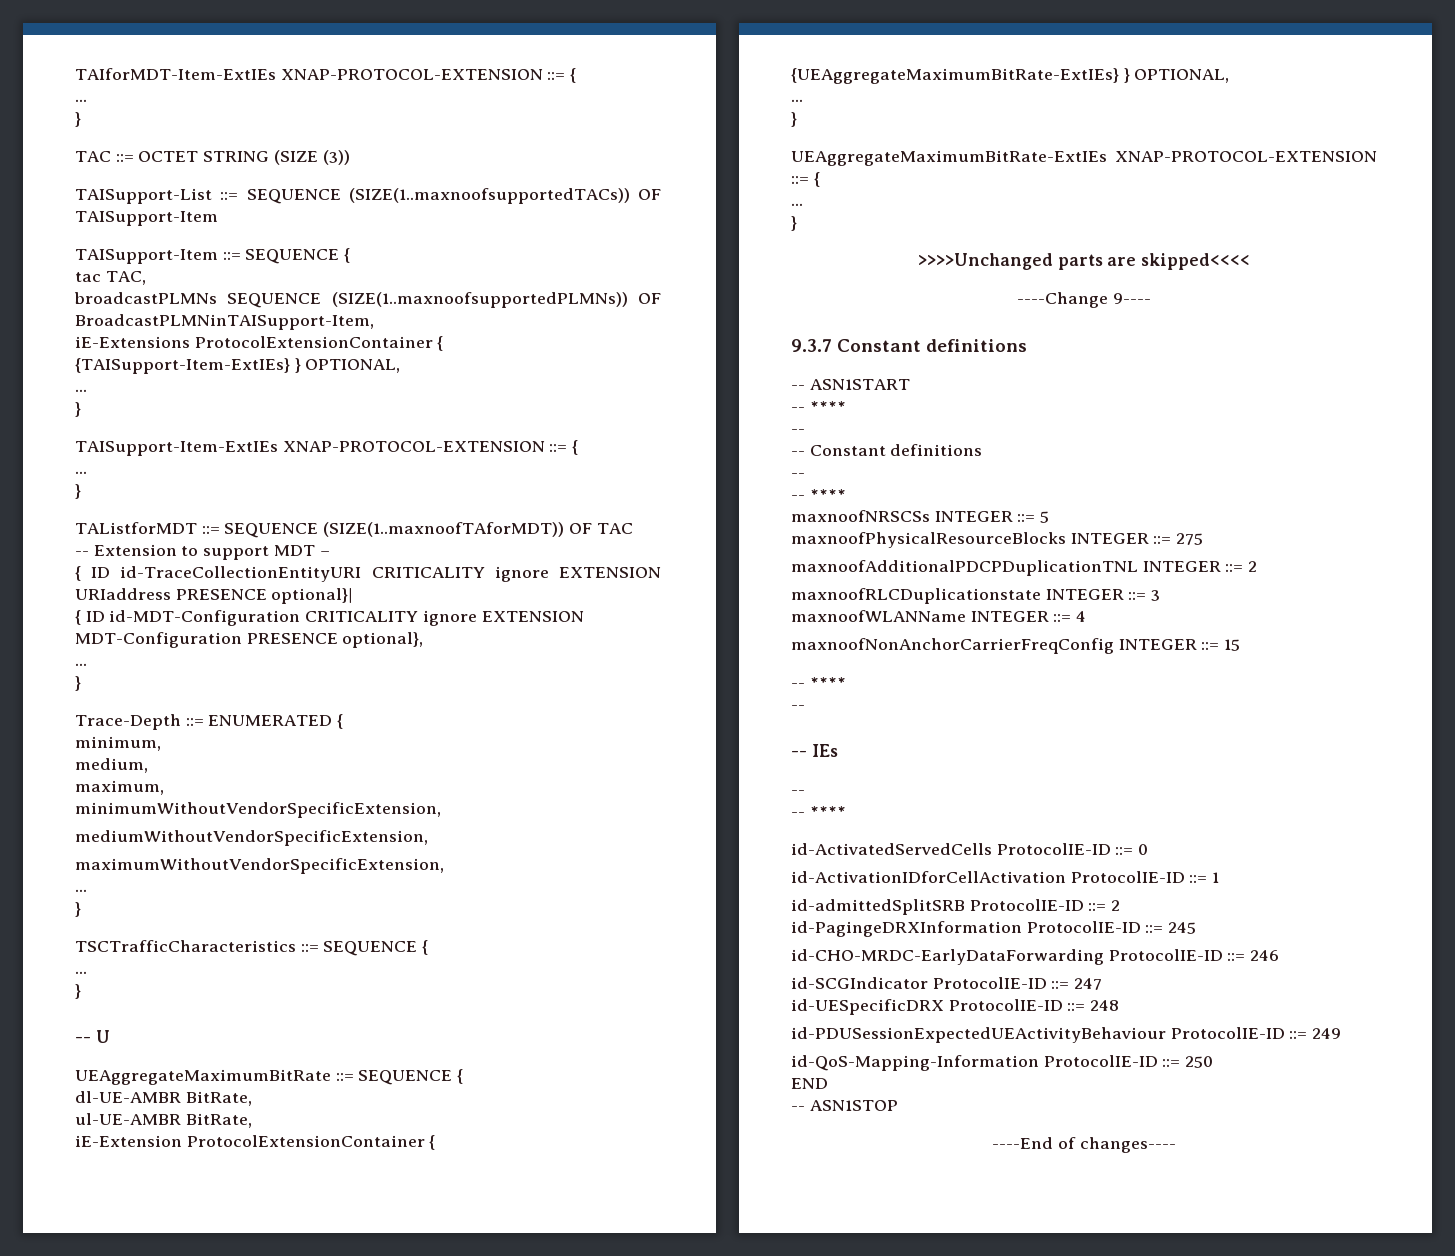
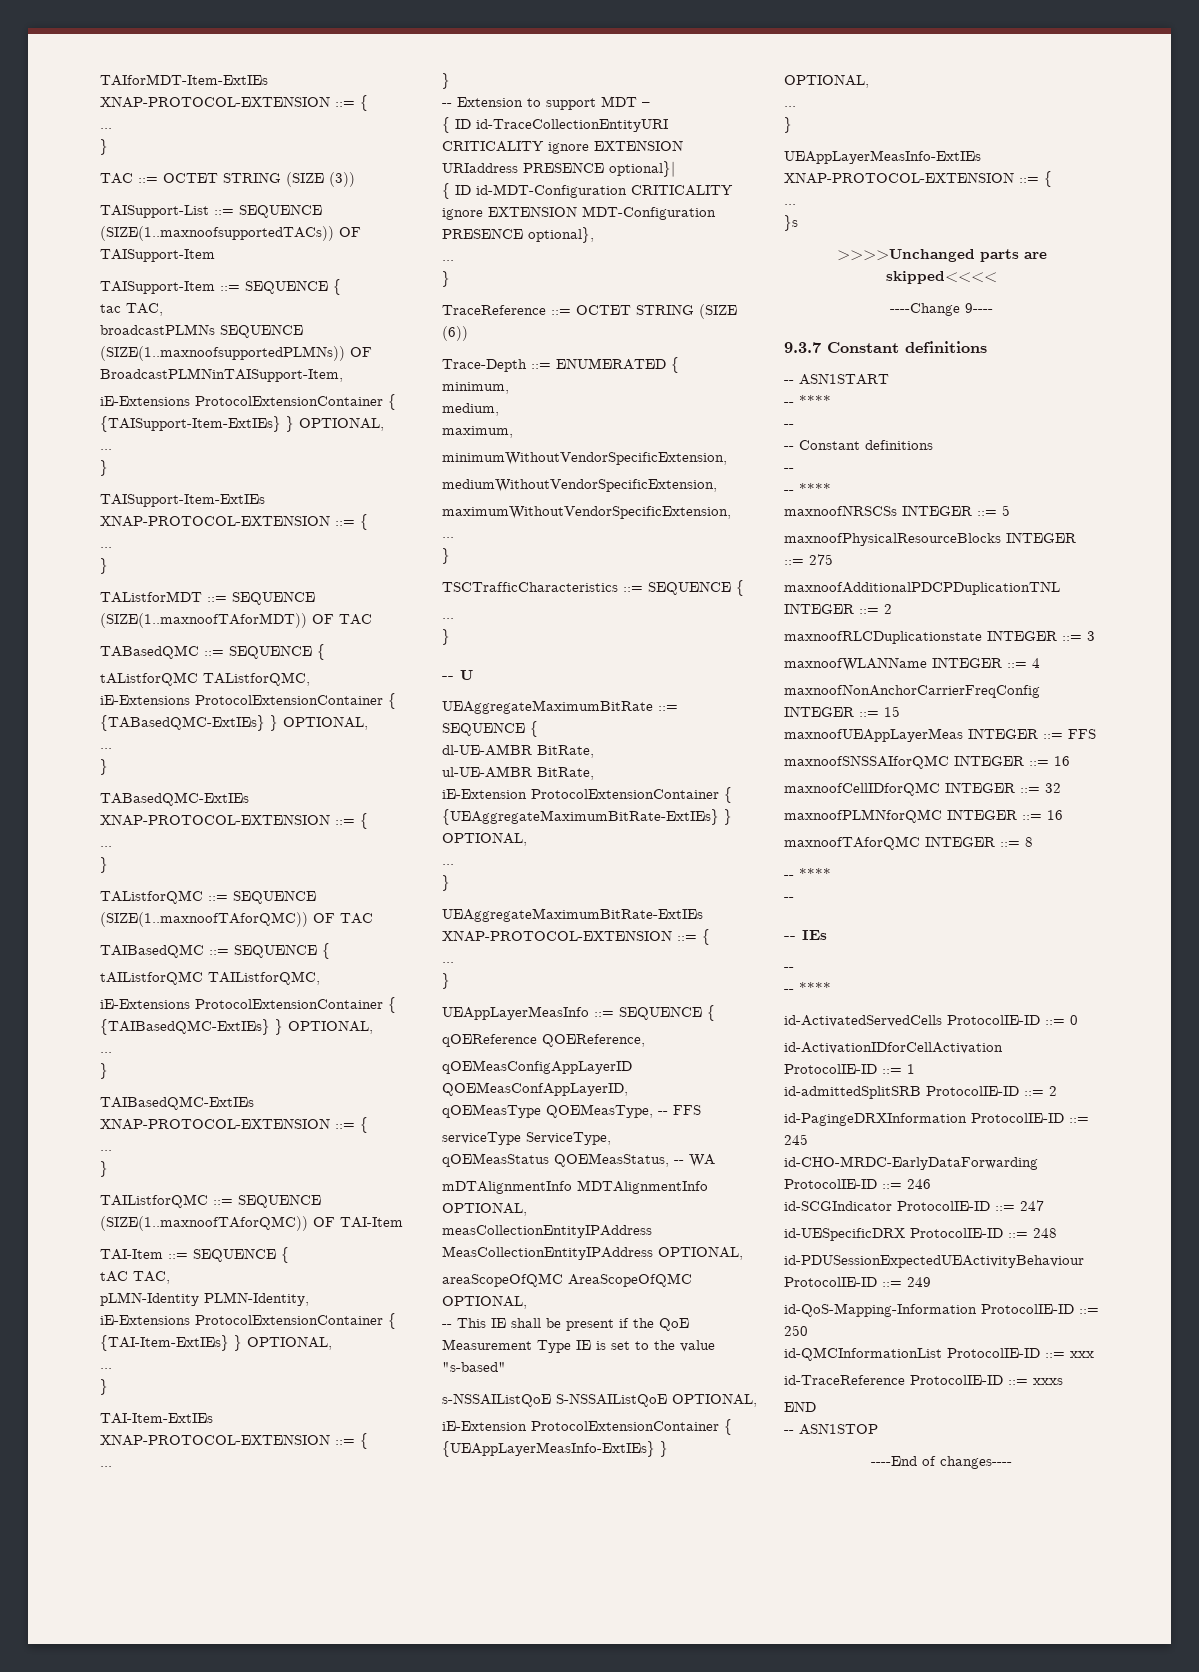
+ TABasedQMC ::= SEQUENCE {
+ tAListforQMC TAListforQMC,
+ iE-Extensions ProtocolExtensionContainer { {TABasedQMC-ExtIEs} } OPTIONAL,
+ ...
+ }
+ TABasedQMC-ExtIEs XNAP-PROTOCOL-EXTENSION ::= {
+ ...
+ }
+ TAListforQMC ::= SEQUENCE (SIZE(1..maxnoofTAforQMC)) OF TAC
+ TAIBasedQMC ::= SEQUENCE {
+ tAIListforQMC TAIListforQMC,
+ iE-Extensions ProtocolExtensionContainer { {TAIBasedQMC-ExtIEs} } OPTIONAL,
+ ...
+ }
+ TAIBasedQMC-ExtIEs XNAP-PROTOCOL-EXTENSION ::= {
+ ...
+ }
+ TAIListforQMC ::= SEQUENCE (SIZE(1..maxnoofTAforQMC)) OF TAI-Item
+ TAI-Item ::= SEQUENCE {
+ tAC TAC,
+ pLMN-Identity PLMN-Identity,
+ iE-Extensions ProtocolExtensionContainer { {TAI-Item-ExtIEs} } OPTIONAL,
+ ...
+ }
+ TAI-Item-ExtIEs XNAP-PROTOCOL-EXTENSION ::= {
+ ...
+ }
+ TraceReference ::= OCTET STRING (SIZE (6))
+ UEAppLayerMeasInfo ::= SEQUENCE {
+ qOEReference QOEReference,
+ qOEMeasConfigAppLayerID QOEMeasConfAppLayerID,
+ qOEMeasType QOEMeasType, -- FFS
+ serviceType ServiceType,
+ qOEMeasStatus QOEMeasStatus, -- WA
+ mDTAlignmentInfo MDTAlignmentInfo OPTIONAL,
+ measCollectionEntityIPAddress MeasCollectionEntityIPAddress OPTIONAL,
+ areaScopeOfQMC AreaScopeOfQMC OPTIONAL,
+ -- This IE shall be present if the QoE Measurement Type IE is set to the value "s-based"
+ s-NSSAIListQoE S-NSSAIListQoE OPTIONAL,
+ iE-Extension ProtocolExtensionContainer { {UEAppLayerMeasInfo-ExtIEs} } OPTIONAL,
+ ...
+ }
+ UEAppLayerMeasInfo-ExtIEs XNAP-PROTOCOL-EXTENSION ::= {
+ ...
+ }s
+ maxnoofUEAppLayerMeas INTEGER ::= FFS
+ maxnoofSNSSAIforQMC INTEGER ::= 16
+ maxnoofCellIDforQMC INTEGER ::= 32
+ maxnoofPLMNforQMC INTEGER ::= 16
+ maxnoofTAforQMC INTEGER ::= 8
+ id-QMCInformationList ProtocolIE-ID ::= xxx
+ id-TraceReference ProtocolIE-ID ::= xxxs

